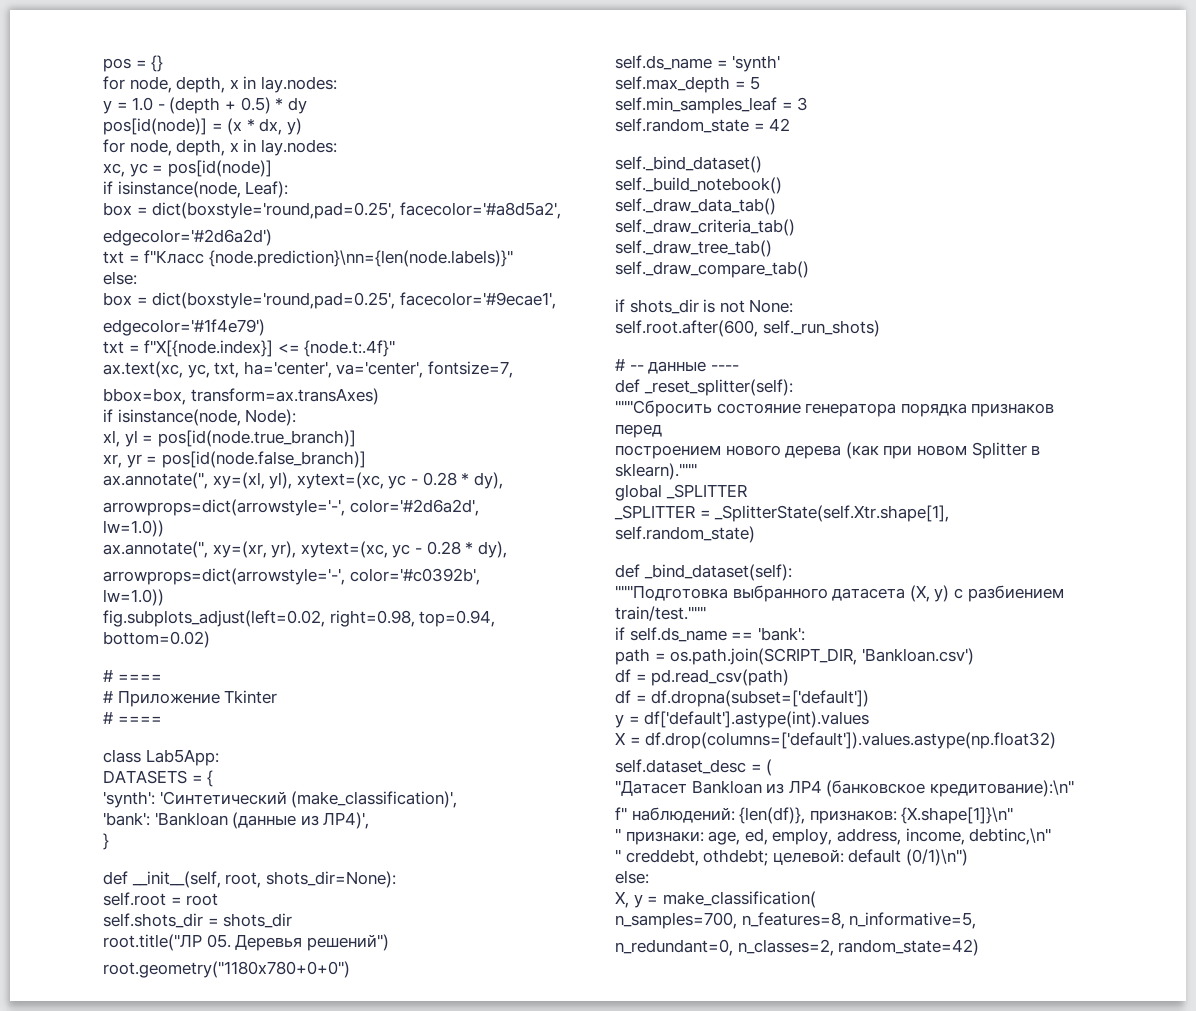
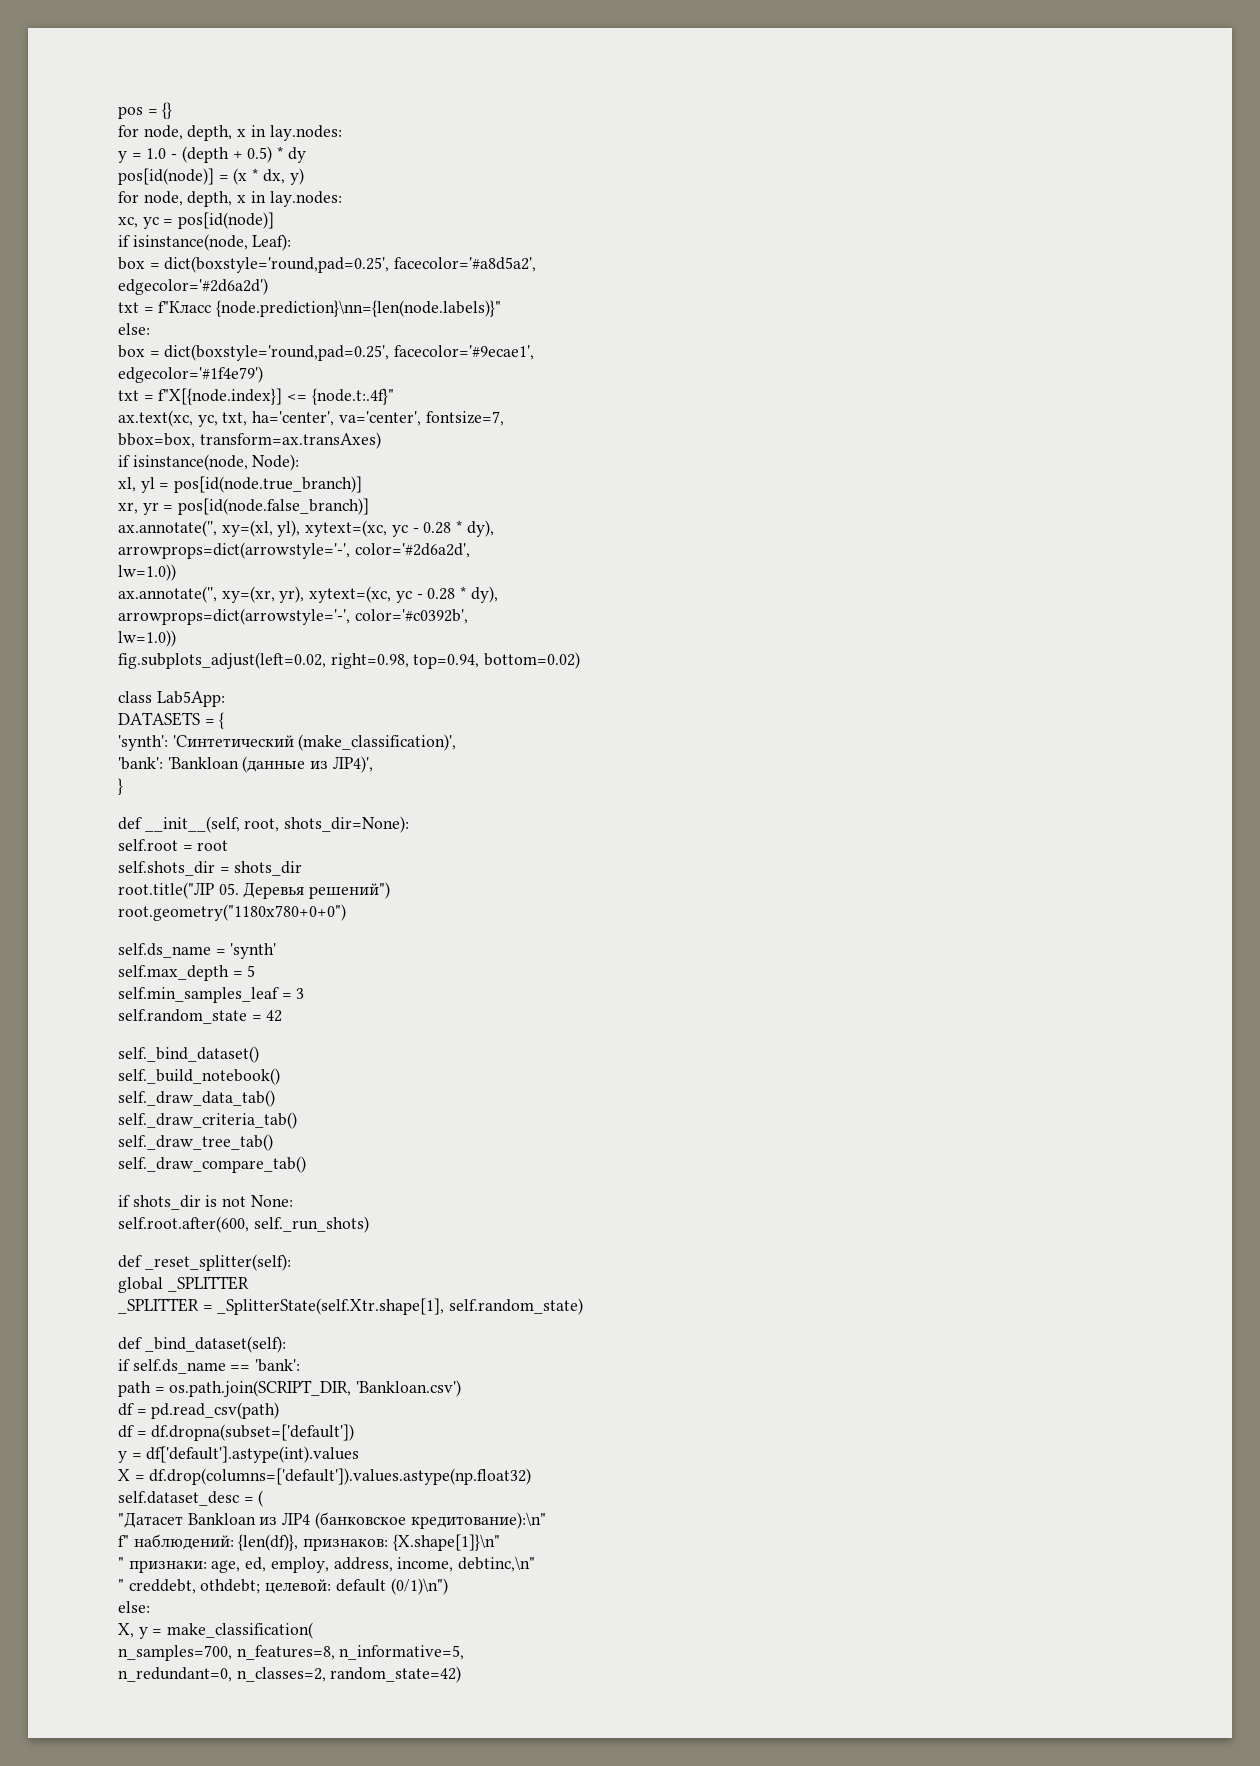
  fig.subplots_adjust(left=0.02, right=0.98, top=0.94, bottom=0.02)
- # ====
- # Приложение Tkinter
- # ====
- # -- данные ----
  def _reset_splitter(self):
- """Сбросить состояние генератора порядка признаков перед
- построением нового дерева (как при новом Splitter в sklearn)."""
- """Подготовка выбранного датасета (X, y) с разбиением train/test."""

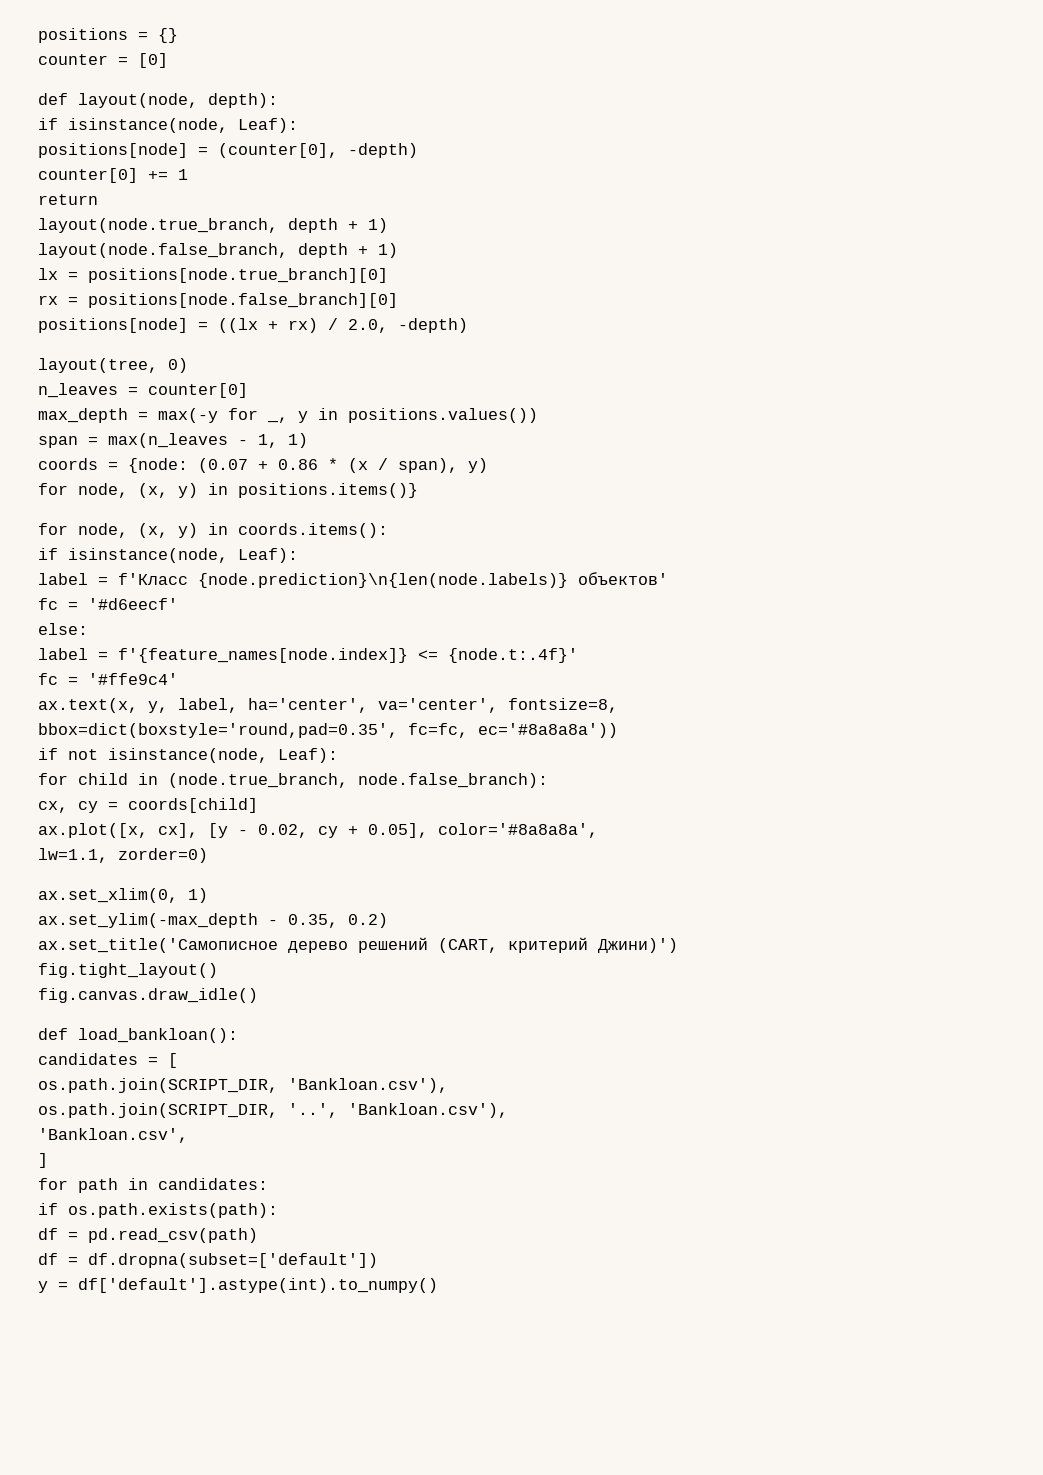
- pos = {}
- for node, depth, x in lay.nodes:
- y = 1.0 - (depth + 0.5) * dy
- pos[id(node)] = (x * dx, y)
- for node, depth, x in lay.nodes:
- xc, yc = pos[id(node)]
+ positions = {}
+ counter = [0]
+ def layout(node, depth):
  if isinstance(node, Leaf):
- box = dict(boxstyle='round,pad=0.25', facecolor='#a8d5a2',
- edgecolor='#2d6a2d')
- txt = f"Класс {node.prediction}\nn={len(node.labels)}"
+ positions[node] = (counter[0], -depth)
+ counter[0] += 1
+ return
+ layout(node.true_branch, depth + 1)
+ layout(node.false_branch, depth + 1)
+ lx = positions[node.true_branch][0]
+ rx = positions[node.false_branch][0]
+ positions[node] = ((lx + rx) / 2.0, -depth)
+ layout(tree, 0)
+ n_leaves = counter[0]
+ max_depth = max(-y for _, y in positions.values())
+ span = max(n_leaves - 1, 1)
+ coords = {node: (0.07 + 0.86 * (x / span), y)
+ for node, (x, y) in positions.items()}
+ for node, (x, y) in coords.items():
+ if isinstance(node, Leaf):
+ label = f'Класс {node.prediction}\n{len(node.labels)} объектов'
+ fc = '#d6eecf'
  else:
- box = dict(boxstyle='round,pad=0.25', facecolor='#9ecae1',
- edgecolor='#1f4e79')
- txt = f"X[{node.index}] <= {node.t:.4f}"
- ax.text(xc, yc, txt, ha='center', va='center', fontsize=7,
- bbox=box, transform=ax.transAxes)
- if isinstance(node, Node):
- xl, yl = pos[id(node.true_branch)]
- xr, yr = pos[id(node.false_branch)]
- ax.annotate('', xy=(xl, yl), xytext=(xc, yc - 0.28 * dy),
- arrowprops=dict(arrowstyle='-', color='#2d6a2d',
- lw=1.0))
- ax.annotate('', xy=(xr, yr), xytext=(xc, yc - 0.28 * dy),
- arrowprops=dict(arrowstyle='-', color='#c0392b',
- lw=1.0))
- fig.subplots_adjust(left=0.02, right=0.98, top=0.94, bottom=0.02)
- class Lab5App:
- DATASETS = {
- 'synth': 'Синтетический (make_classification)',
- 'bank': 'Bankloan (данные из ЛР4)',
- }
- def __init__(self, root, shots_dir=None):
- self.root = root
- self.shots_dir = shots_dir
- root.title("ЛР 05. Деревья решений")
- root.geometry("1180x780+0+0")
- self.ds_name = 'synth'
- self.max_depth = 5
- self.min_samples_leaf = 3
- self.random_state = 42
- self._bind_dataset()
- self._build_notebook()
- self._draw_data_tab()
- self._draw_criteria_tab()
- self._draw_tree_tab()
- self._draw_compare_tab()
- if shots_dir is not None:
- self.root.after(600, self._run_shots)
- def _reset_splitter(self):
- global _SPLITTER
- _SPLITTER = _SplitterState(self.Xtr.shape[1], self.random_state)
- def _bind_dataset(self):
- if self.ds_name == 'bank':
- path = os.path.join(SCRIPT_DIR, 'Bankloan.csv')
+ label = f'{feature_names[node.index]} <= {node.t:.4f}'
+ fc = '#ffe9c4'
+ ax.text(x, y, label, ha='center', va='center', fontsize=8,
+ bbox=dict(boxstyle='round,pad=0.35', fc=fc, ec='#8a8a8a'))
+ if not isinstance(node, Leaf):
+ for child in (node.true_branch, node.false_branch):
+ cx, cy = coords[child]
+ ax.plot([x, cx], [y - 0.02, cy + 0.05], color='#8a8a8a',
+ lw=1.1, zorder=0)
+ ax.set_xlim(0, 1)
+ ax.set_ylim(-max_depth - 0.35, 0.2)
+ ax.set_title('Самописное дерево решений (CART, критерий Джини)')
+ fig.tight_layout()
+ fig.canvas.draw_idle()
+ def load_bankloan():
+ candidates = [
+ os.path.join(SCRIPT_DIR, 'Bankloan.csv'),
+ os.path.join(SCRIPT_DIR, '..', 'Bankloan.csv'),
+ 'Bankloan.csv',
+ ]
+ for path in candidates:
+ if os.path.exists(path):
- y = df['default'].astype(int).values
- X = df.drop(columns=['default']).values.astype(np.float32)
- self.dataset_desc = (
- "Датасет Bankloan из ЛР4 (банковское кредитование):\n"
- f" наблюдений: {len(df)}, признаков: {X.shape[1]}\n"
- " признаки: age, ed, employ, address, income, debtinc,\n"
- " creddebt, othdebt; целевой: default (0/1)\n")
- else:
- X, y = make_classification(
- n_samples=700, n_features=8, n_informative=5,
- n_redundant=0, n_classes=2, random_state=42)
+ y = df['default'].astype(int).to_numpy()

